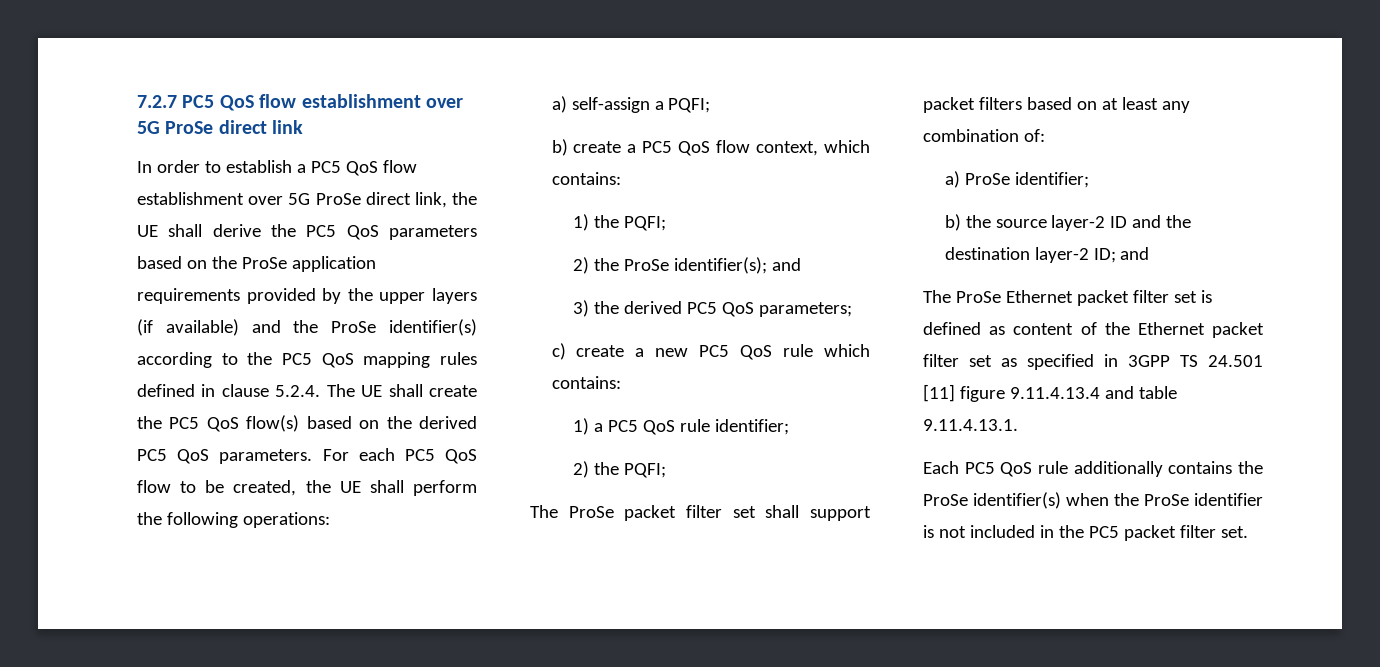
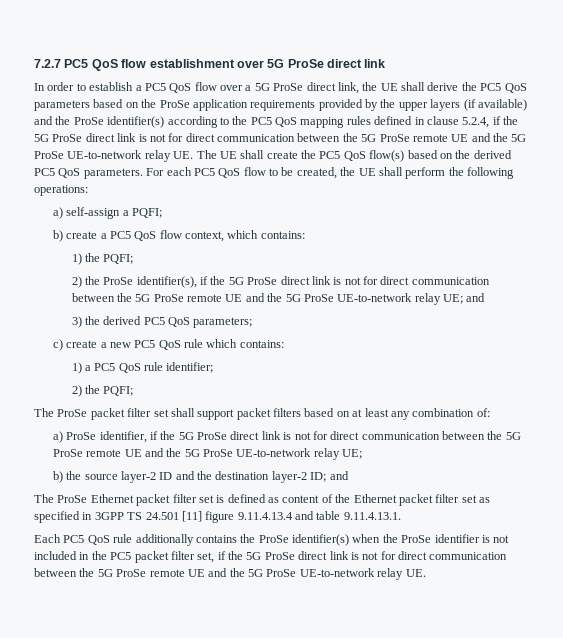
- In order to establish a PC5 QoS flow establishment over 5G ProSe direct link, the UE shall derive the PC5 QoS parameters based on the ProSe application requirements provided by the upper layers (if available) and the ProSe identifier(s) according to the PC5 QoS mapping rules defined in clause 5.2.4. The UE shall create the PC5 QoS flow(s) based on the derived PC5 QoS parameters.
+ In order to establish a PC5 QoS flow over a 5G ProSe direct link, the UE shall derive the PC5 QoS parameters based on the ProSe application requirements provided by the upper layers (if available) and the ProSe identifier(s) according to the PC5 QoS mapping rules defined in clause 5.2.4, if the 5G ProSe direct link is not for direct communication between the 5G ProSe remote UE and the 5G ProSe UE-to-network relay UE. The UE shall create the PC5 QoS flow(s) based on the derived PC5 QoS parameters.
- 2) the ProSe identifier(s); and
+ 2) the ProSe identifier(s), if the 5G ProSe direct link is not for direct communication between the 5G ProSe remote UE and the 5G ProSe UE-to-network relay UE; and
- a) ProSe identifier;
+ a) ProSe identifier, if the 5G ProSe direct link is not for direct communication between the 5G ProSe remote UE and the 5G ProSe UE-to-network relay UE;
- Each PC5 QoS rule additionally contains the ProSe identifier(s) when the ProSe identifier is not included in the PC5 packet filter set.
+ Each PC5 QoS rule additionally contains the ProSe identifier(s) when the ProSe identifier is not included in the PC5 packet filter set, if the 5G ProSe direct link is not for direct communication between the 5G ProSe remote UE and the 5G ProSe UE-to-network relay UE.

